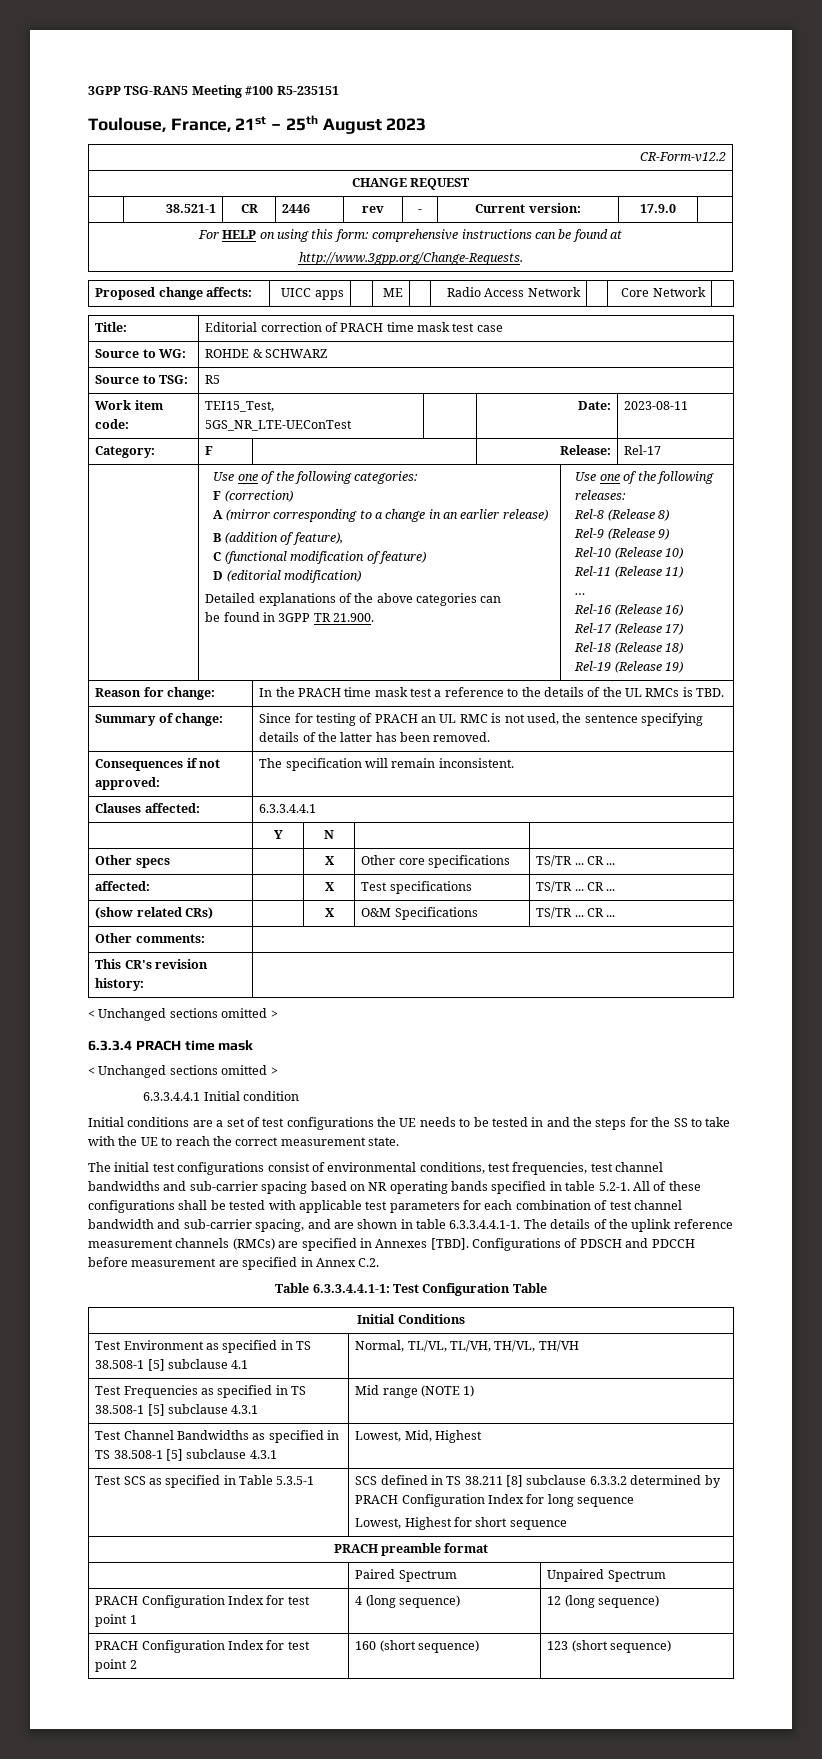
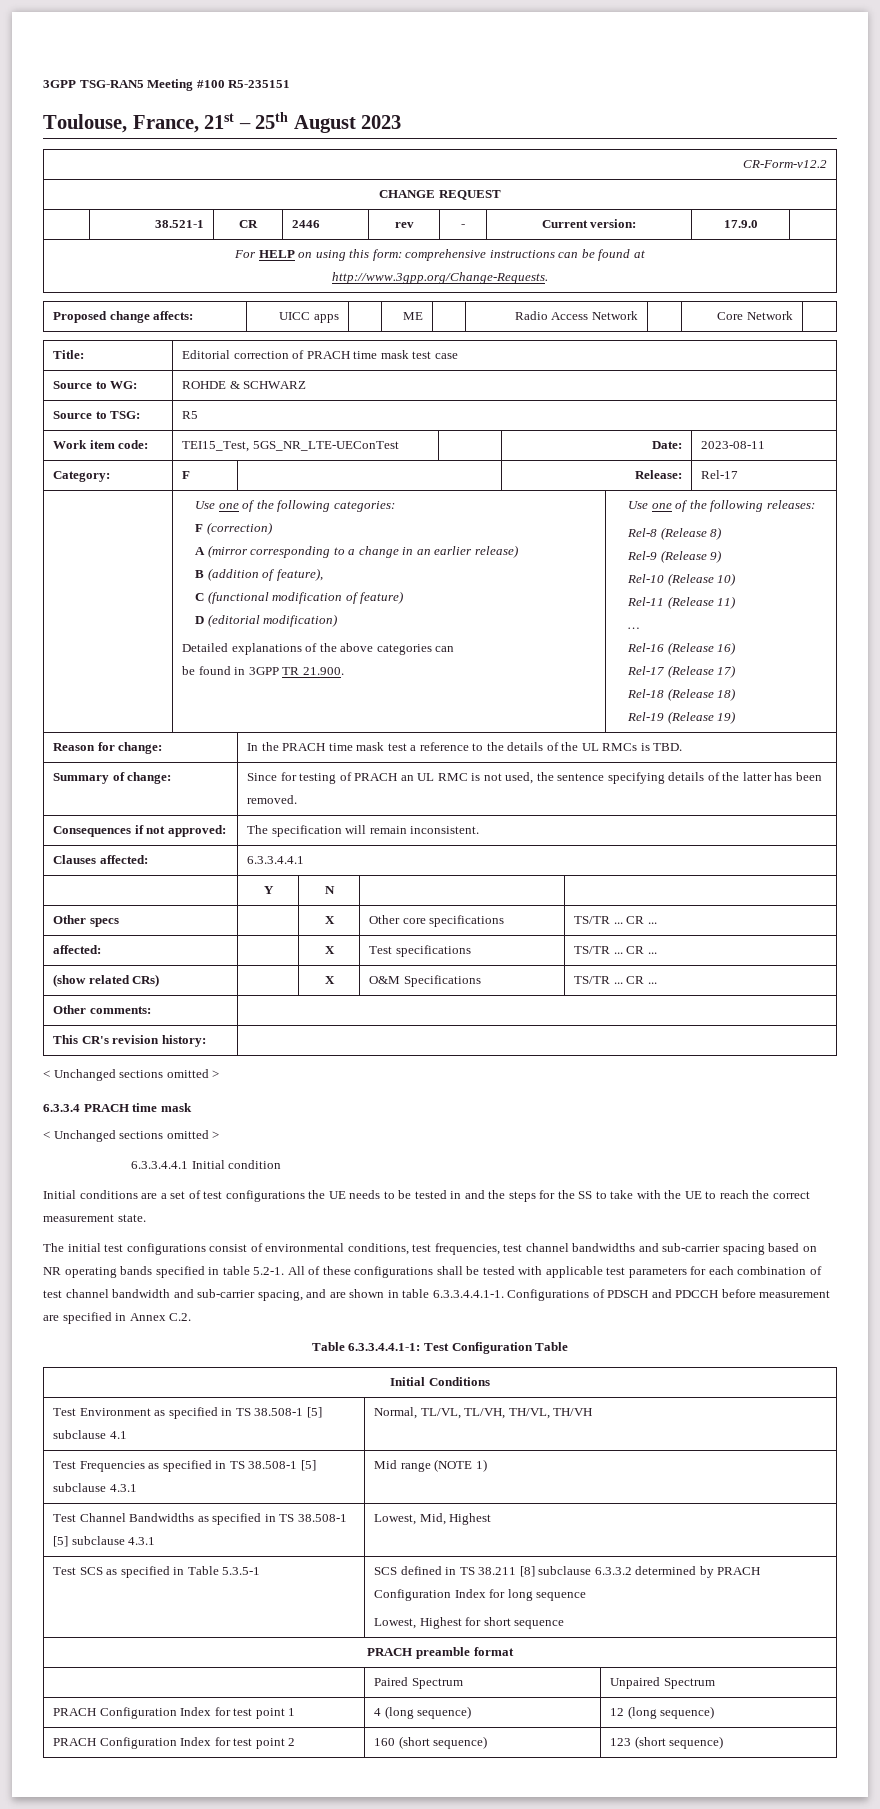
- The initial test configurations consist of environmental conditions, test frequencies, test channel bandwidths and sub-carrier spacing based on NR operating bands specified in table 5.2-1. All of these configurations shall be tested with applicable test parameters for each combination of test channel bandwidth and sub-carrier spacing, and are shown in table 6.3.3.4.4.1-1. The details of the uplink reference measurement channels (RMCs) are specified in Annexes [TBD]. Configurations of PDSCH and PDCCH before measurement are specified in Annex C.2.
+ The initial test configurations consist of environmental conditions, test frequencies, test channel bandwidths and sub-carrier spacing based on NR operating bands specified in table 5.2-1. All of these configurations shall be tested with applicable test parameters for each combination of test channel bandwidth and sub-carrier spacing, and are shown in table 6.3.3.4.4.1-1. Configurations of PDSCH and PDCCH before measurement are specified in Annex C.2.

